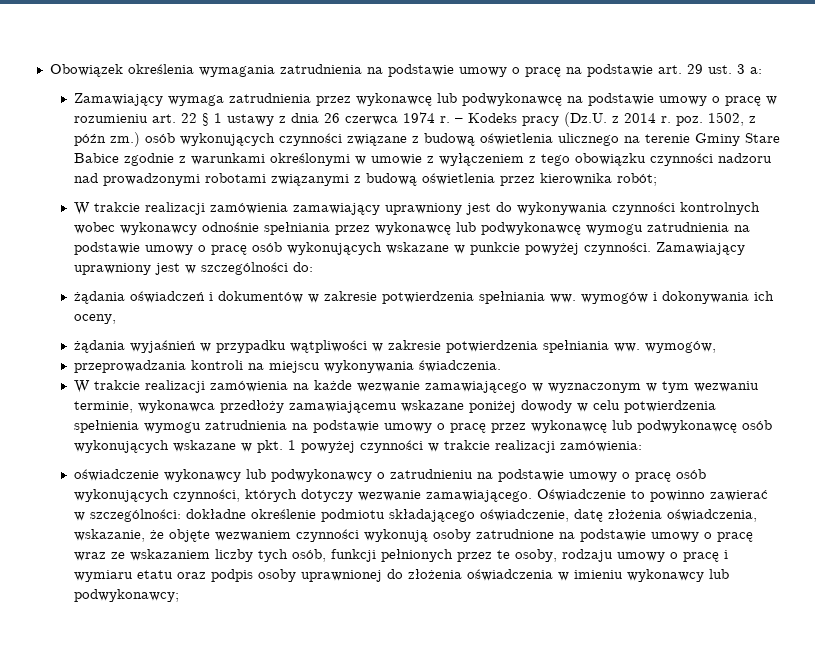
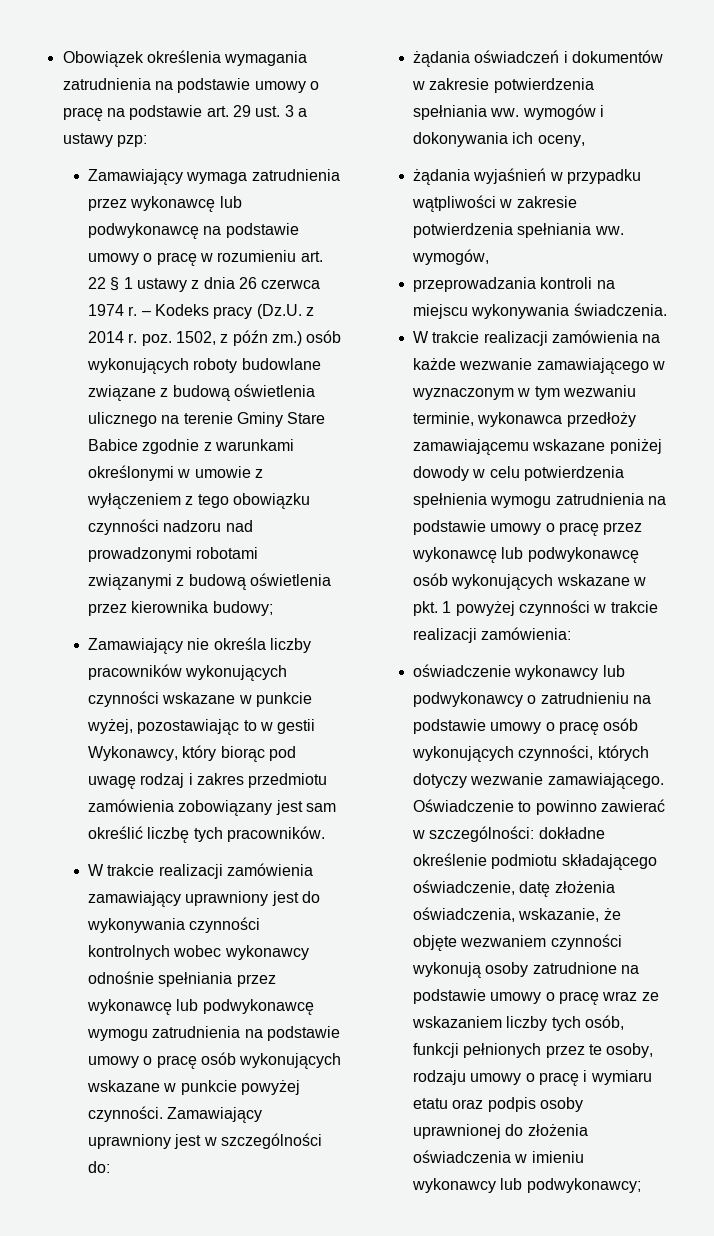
- Obowiązek określenia wymagania zatrudnienia na podstawie umowy o pracę na podstawie art. 29 ust. 3 a:
+ Obowiązek określenia wymagania zatrudnienia na podstawie umowy o pracę na podstawie art. 29 ust. 3 a ustawy pzp:
- – Kodeks pracy (Dz.U. z 2014 r. poz. 1502, z późn zm.) osób wykonujących czynności związane z budową oświetlenia ulicznego na terenie Gminy Stare Babice zgodnie z warunkami określonymi w umowie z wyłączeniem z tego obowiązku czynności nadzoru nad prowadzonymi robotami związanymi z budową oświetlenia przez kierownika robót;
+ – Kodeks pracy (Dz.U. z 2014 r. poz. 1502, z późn zm.) osób wykonujących roboty budowlane związane z budową oświetlenia ulicznego na terenie Gminy Stare Babice zgodnie z warunkami określonymi w umowie z wyłączeniem z tego obowiązku czynności nadzoru nad prowadzonymi robotami związanymi z budową oświetlenia przez kierownika budowy;
+ Zamawiający nie określa liczby pracowników wykonujących czynności wskazane w punkcie wyżej, pozostawiając to w gestii Wykonawcy, który biorąc pod uwagę rodzaj i zakres przedmiotu zamówienia zobowiązany jest sam określić liczbę tych pracowników.

